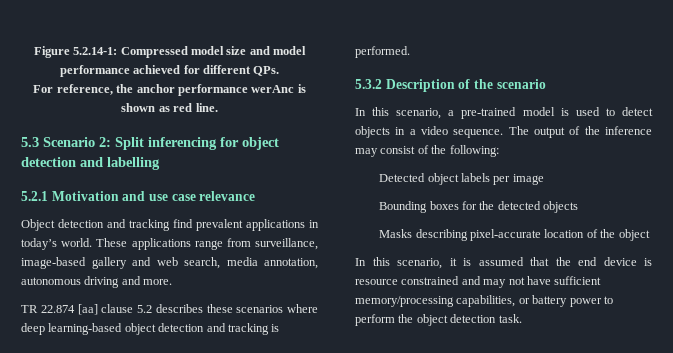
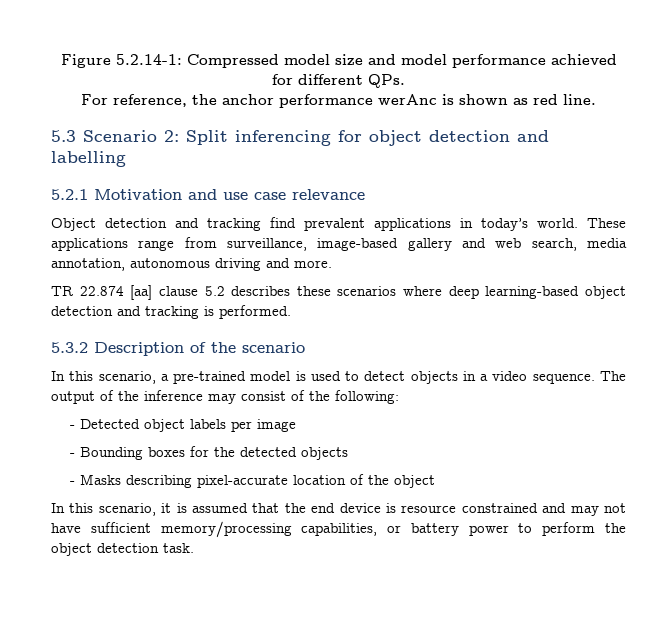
- Detected object labels per image
+ - Detected object labels per image
- Bounding boxes for the detected objects
+ - Bounding boxes for the detected objects
- Masks describing pixel-accurate location of the object
+ - Masks describing pixel-accurate location of the object

